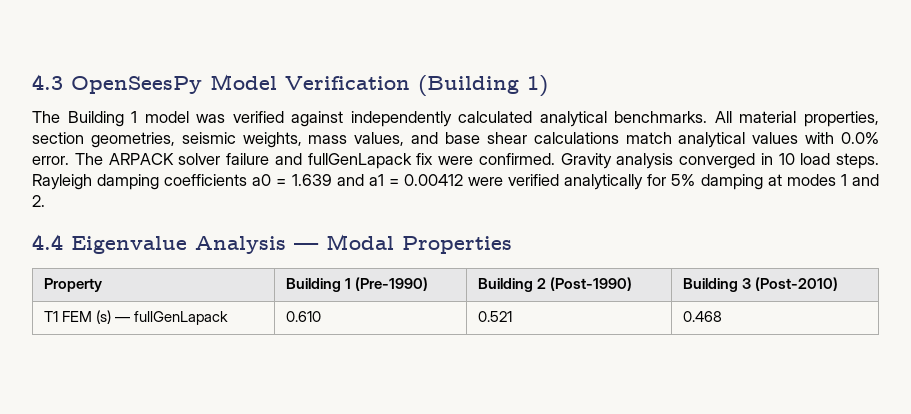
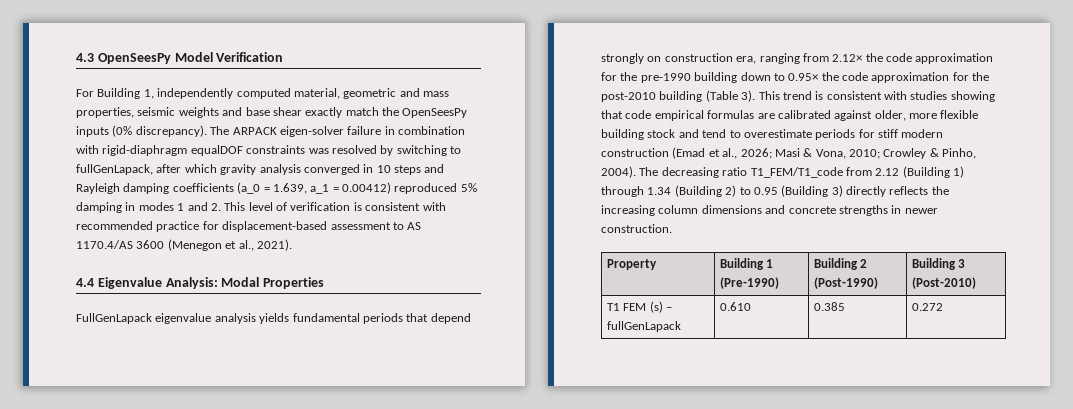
- 4.3 OpenSeesPy Model Verification (Building 1)
- The Building 1 model was verified against independently calculated analytical benchmarks. All material properties, section geometries, seismic weights, mass values, and base shear calculations match analytical values with 0.0% error. The ARPACK solver failure and fullGenLapack fix were confirmed. Gravity analysis converged in 10 load steps. Rayleigh damping coefficients a0 = 1.639 and a1 = 0.00412 were verified analytically for 5% damping at modes 1 and 2.
+ 4.3 OpenSeesPy Model Verification
+ For Building 1, independently computed material, geometric and mass properties, seismic weights and base shear exactly match the OpenSeesPy inputs (0% discrepancy). The ARPACK eigen-solver failure in combination with rigid-diaphragm equalDOF constraints was resolved by switching to fullGenLapack, after which gravity analysis converged in 10 steps and Rayleigh damping coefficients (a_0 = 1.639, a_1 = 0.00412) reproduced 5% damping in modes 1 and 2. This level of verification is consistent with recommended practice for displacement-based assessment to AS 1170.4/AS 3600 (Menegon et al., 2021).
- 4.4 Eigenvalue Analysis — Modal Properties
+ 4.4 Eigenvalue Analysis: Modal Properties
+ FullGenLapack eigenvalue analysis yields fundamental periods that depend strongly on construction era, ranging from 2.12× the code approximation for the pre-1990 building down to 0.95× the code approximation for the post-2010 building (Table 3). This trend is consistent with studies showing that code empirical formulas are calibrated against older, more flexible building stock and tend to overestimate periods for stiff modern construction (Emad et al., 2026; Masi & Vona, 2010; Crowley & Pinho, 2004). The decreasing ratio T1_FEM/T1_code from 2.12 (Building 1) through 1.34 (Building 2) to 0.95 (Building 3) directly reflects the increasing column dimensions and concrete strengths in newer construction.
- T1 FEM (s) — fullGenLapack | 0.610 | 0.521 | 0.468
+ T1 FEM (s) – fullGenLapack | 0.610 | 0.385 | 0.272

